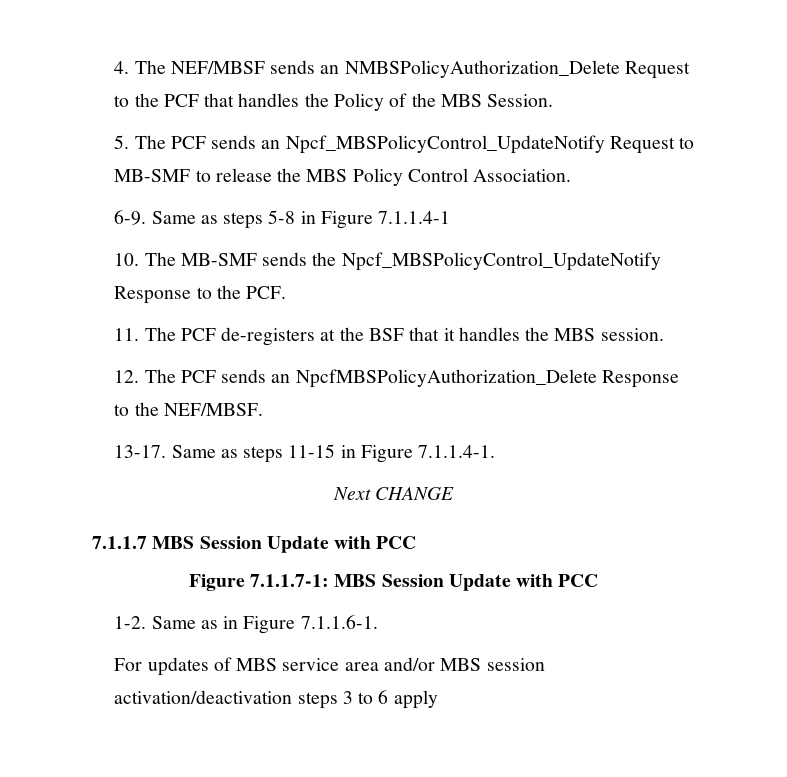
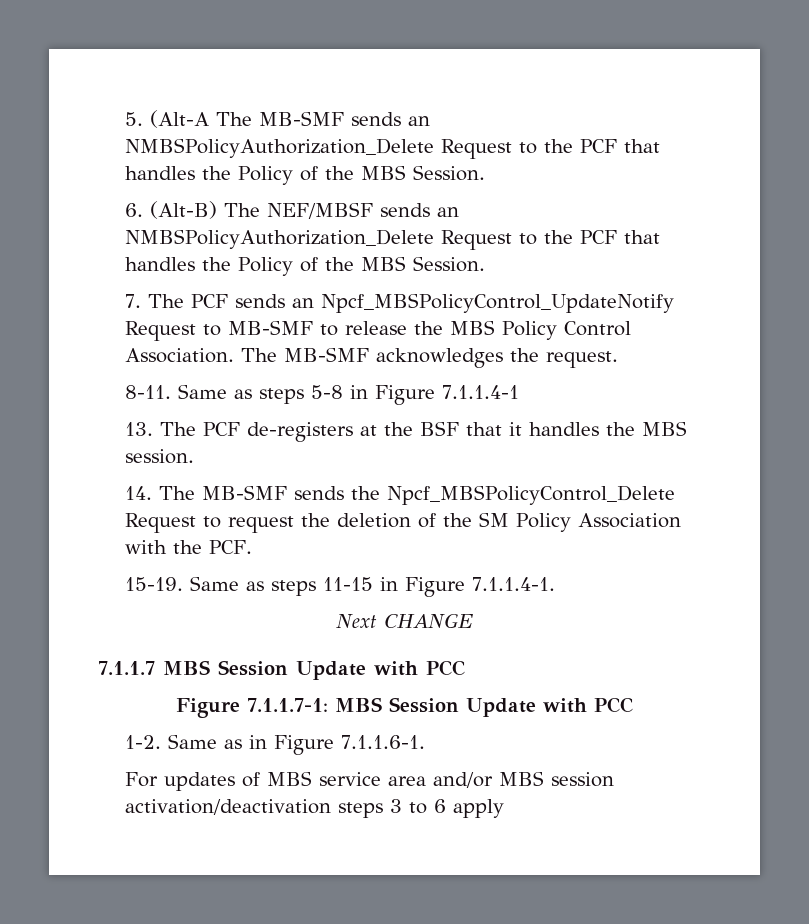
- 4. The NEF/MBSF sends an NMBSPolicyAuthorization_Delete Request to the PCF that handles the Policy of the MBS Session.
+ 5. (Alt-A The MB-SMF sends an NMBSPolicyAuthorization_Delete Request to the PCF that handles the Policy of the MBS Session.
+ 6. (Alt-B) The NEF/MBSF sends an NMBSPolicyAuthorization_Delete Request to the PCF that handles the Policy of the MBS Session.
- 5. The PCF sends an Npcf_MBSPolicyControl_UpdateNotify Request to MB-SMF to release the MBS Policy Control Association.
- 6-9.
+ 7. The PCF sends an Npcf_MBSPolicyControl_UpdateNotify Request to MB-SMF to release the MBS Policy Control Association. The MB-SMF acknowledges the request.
+ 8-11.
- 10. The MB-SMF sends the Npcf_MBSPolicyControl_UpdateNotify Response to the PCF.
- 11. The PCF de-registers at the BSF that it handles the MBS session.
+ 13. The PCF de-registers at the BSF that it handles the MBS session.
- 12. The PCF sends an NpcfMBSPolicyAuthorization_Delete Response to the NEF/MBSF.
- 13-17.
+ 14. The MB-SMF sends the Npcf_MBSPolicyControl_Delete Request to request the deletion of the SM Policy Association with the PCF.
+ 15-19.

